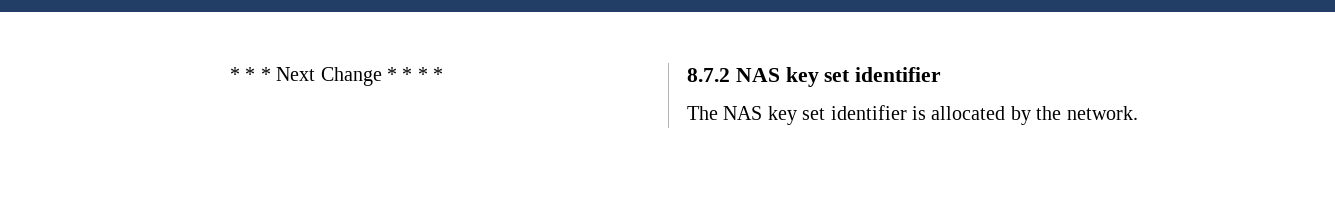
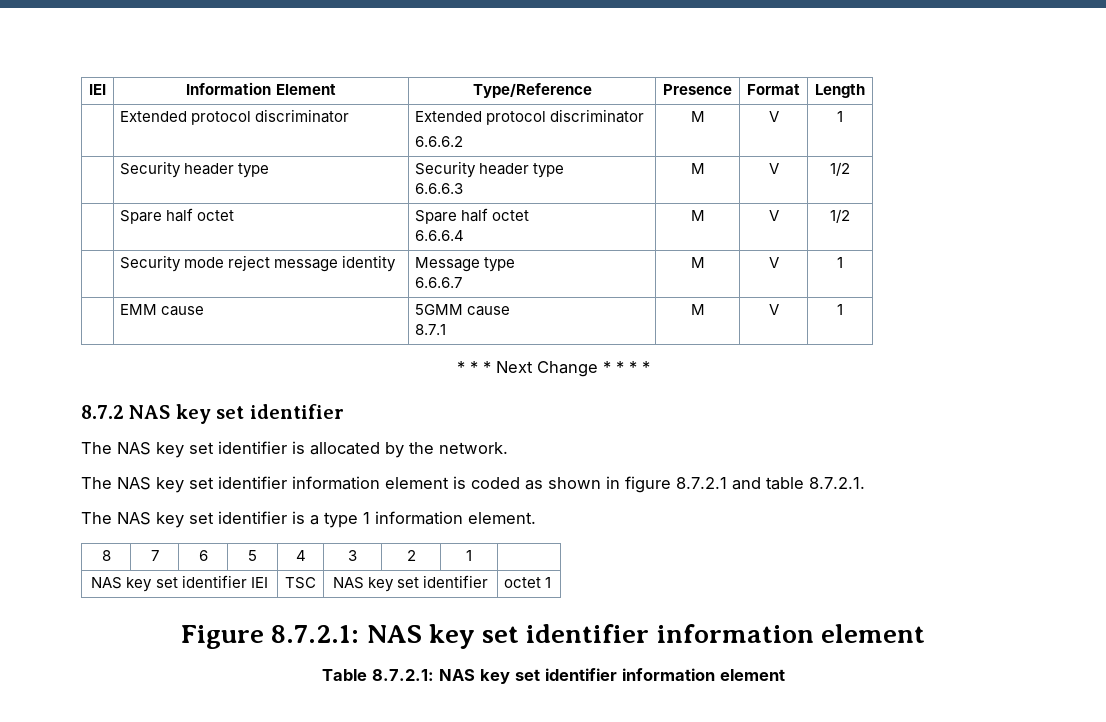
+ IEI | Information Element | Type/Reference | Presence | Format | Length
+ | Extended protocol discriminator | Extended protocol discriminator
+ 6.6.6.2 | M | V | 1
+ | Security header type | Security header type
+ 6.6.6.3 | M | V | 1/2
+ | Spare half octet | Spare half octet
+ 6.6.6.4 | M | V | 1/2
+ | Security mode reject message identity | Message type
+ 6.6.6.7 | M | V | 1
+ | EMM cause | 5GMM cause
+ 8.7.1 | M | V | 1
+ The NAS key set identifier information element is coded as shown in figure 8.7.2.1 and table 8.7.2.1.
+ The NAS key set identifier is a type 1 information element.
+ 8 | 7 | 6 | 5 | 4 | 3 | 2 | 1 |
+ NAS key set identifier IEI | TSC | NAS key set identifier | octet 1
+ Figure 8.7.2.1: NAS key set identifier information element
+ Table 8.7.2.1: NAS key set identifier information element

